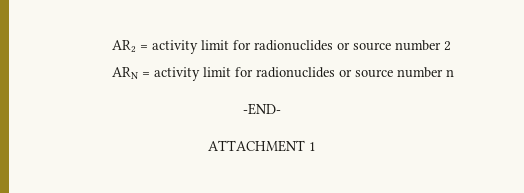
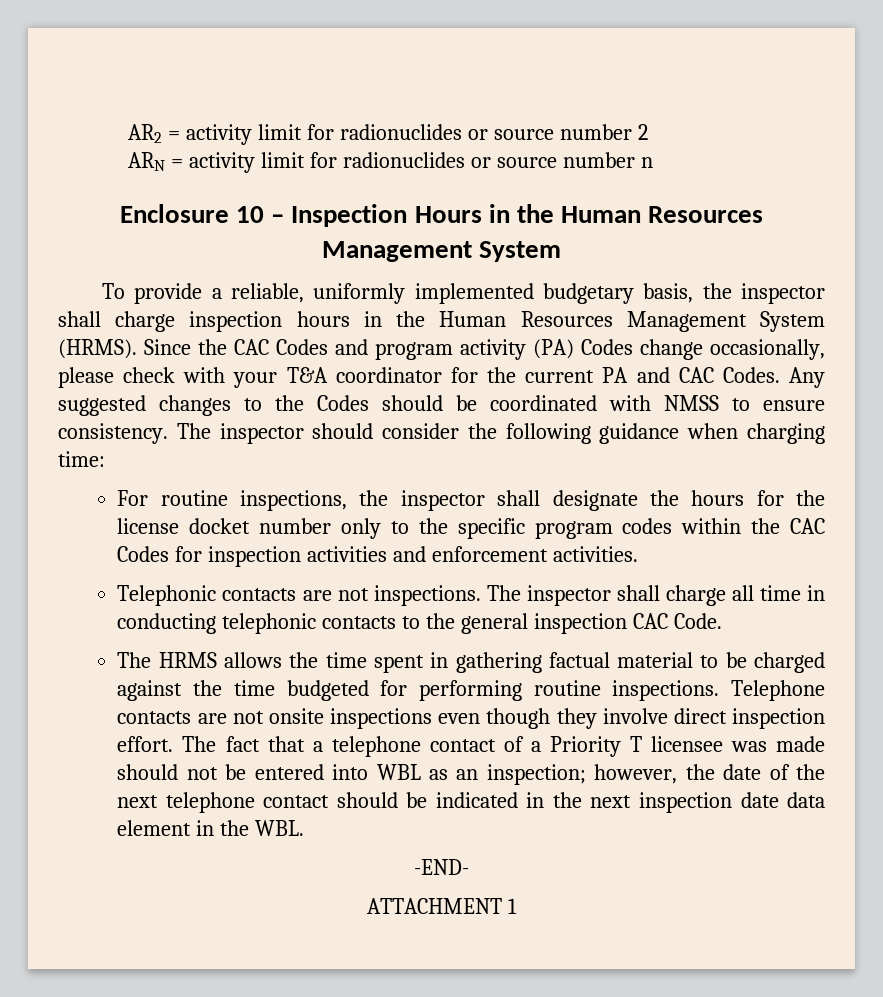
+ Enclosure 10 – Inspection Hours in the Human Resources Management System
+ To provide a reliable, uniformly implemented budgetary basis, the inspector shall charge inspection hours in the Human Resources Management System (HRMS). Since the CAC Codes and program activity (PA) Codes change occasionally, please check with your T&A coordinator for the current PA and CAC Codes. Any suggested changes to the Codes should be coordinated with NMSS to ensure consistency. The inspector should consider the following guidance when charging time:
+ For routine inspections, the inspector shall designate the hours for the license docket number only to the specific program codes within the CAC Codes for inspection activities and enforcement activities.
+ Telephonic contacts are not inspections. The inspector shall charge all time in conducting telephonic contacts to the general inspection CAC Code.
+ The HRMS allows the time spent in gathering factual material to be charged against the time budgeted for performing routine inspections. Telephone contacts are not onsite inspections even though they involve direct inspection effort. The fact that a telephone contact of a Priority T licensee was made should not be entered into WBL as an inspection; however, the date of the next telephone contact should be indicated in the next inspection date data element in the WBL.

